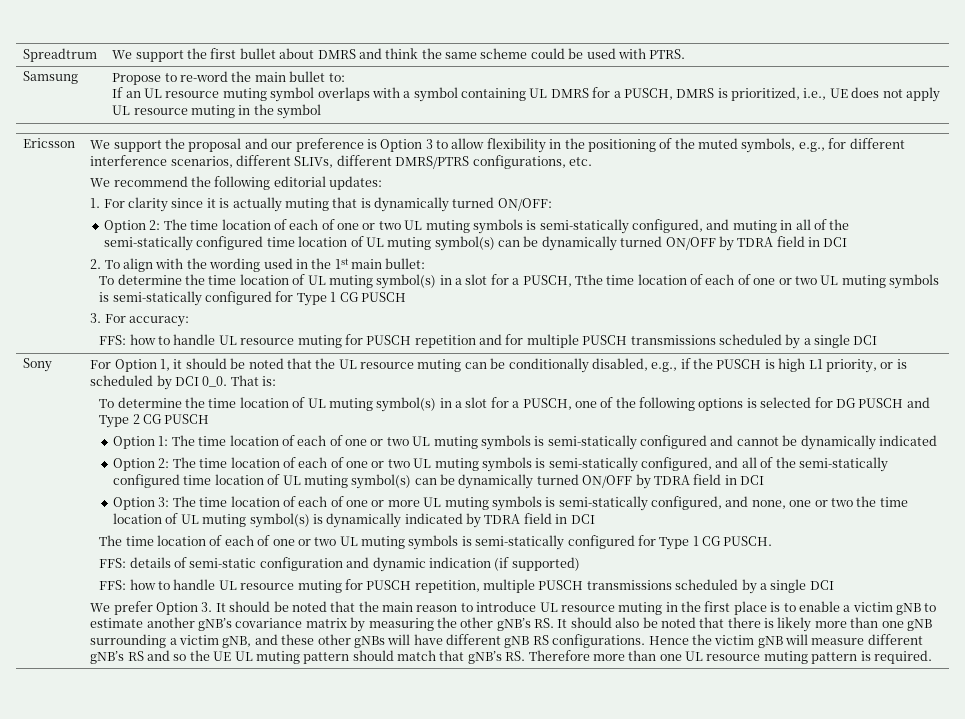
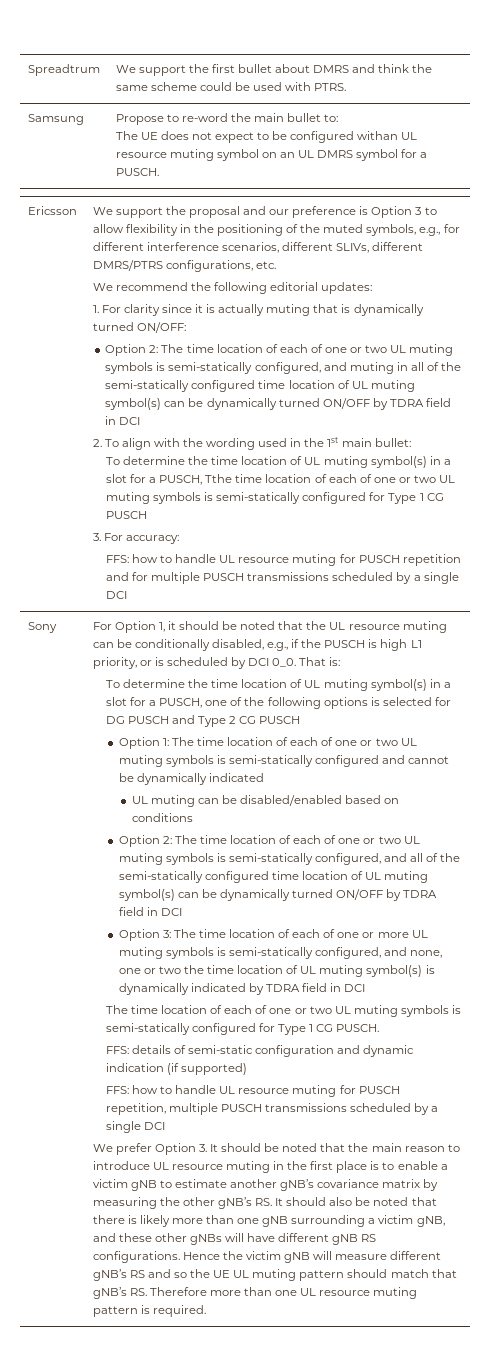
  Samsung | Propose to re-word the main bullet to:
- If an UL resource muting symbol overlaps with a symbol containing UL DMRS for a PUSCH, DMRS is prioritized, i.e., UE does not apply UL resource muting in the symbol
+ The UE does not expect to be configured withan UL resource muting symbol on an UL DMRS symbol for a PUSCH.
+ UL muting can be disabled/enabled based on conditions

